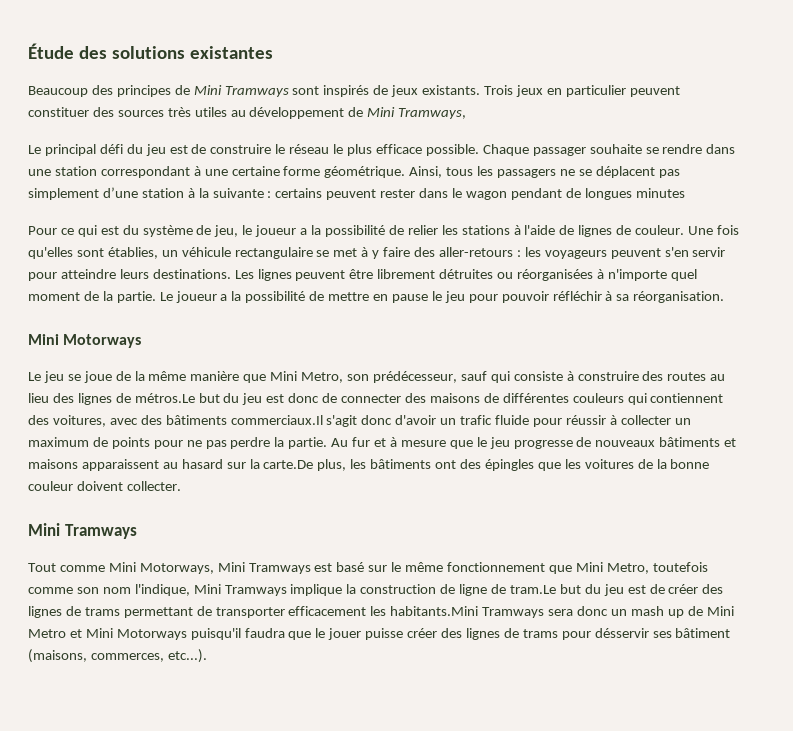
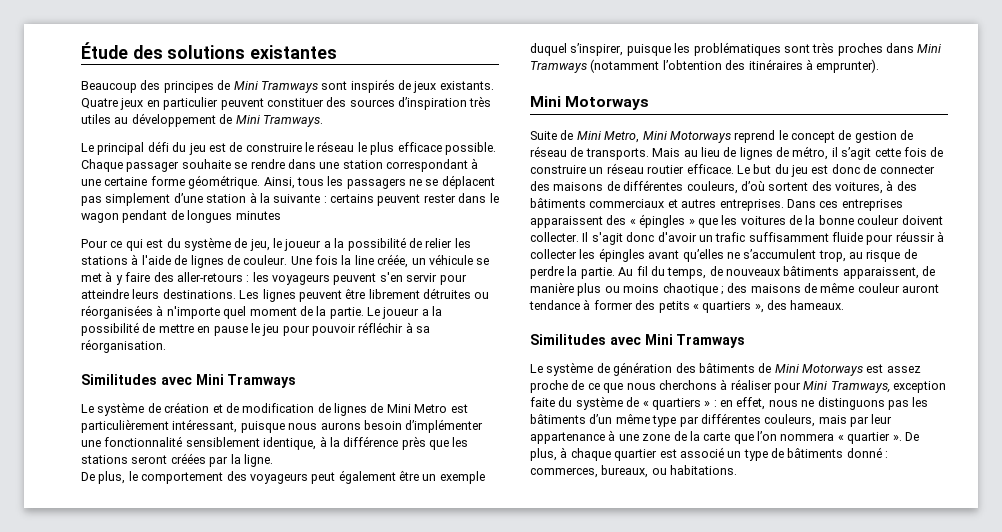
- Trois jeux en particulier peuvent constituer des sources très utiles au développement de Mini Tramways,
+ Quatre jeux en particulier peuvent constituer des sources d’inspiration très utiles au développement de Mini Tramways.
- Une fois qu'elles sont établies, un véhicule rectangulaire se met à y faire des aller-retours : les voyageurs peuvent s'en servir pour atteindre leurs destinations.
+ Une fois la line créée, un véhicule se met à y faire des aller-retours : les voyageurs peuvent s'en servir pour atteindre leurs destinations.
  Le joueur a la possibilité de mettre en pause le jeu pour pouvoir réfléchir à sa réorganisation.
+ Similitudes avec Mini Tramways
+ Le système de création et de modification de lignes de Mini Metro est particulièrement intéressant, puisque nous aurons besoin d’implémenter une fonctionnalité sensiblement identique, à la différence près que les stations seront créées par la ligne.
+ De plus, le comportement des voyageurs peut également être un exemple duquel s’inspirer, puisque les problématiques sont très proches dans Mini Tramways (notamment l’obtention des itinéraires à emprunter).
  Mini Motorways
- Le jeu se joue de la même manière que Mini Metro, son prédécesseur, sauf qui consiste à construire des routes au lieu des lignes de métros.Le but du jeu est donc de connecter des maisons de différentes couleurs qui contiennent des voitures, avec des bâtiments commerciaux.Il s'agit donc d'avoir un trafic fluide pour réussir à collecter un maximum de points pour ne pas perdre la partie. Au fur et à mesure que le jeu progresse de nouveaux bâtiments et maisons apparaissent au hasard sur la carte.De plus, les bâtiments ont des épingles que les voitures de la bonne couleur doivent collecter.
- Mini Tramways
- Tout comme Mini Motorways, Mini Tramways est basé sur le même fonctionnement que Mini Metro, toutefois comme son nom l'indique, Mini Tramways implique la construction de ligne de tram.Le but du jeu est de créer des lignes de trams permettant de transporter efficacement les habitants.Mini Tramways sera donc un mash up de Mini Metro et Mini Motorways puisqu'il faudra que le jouer puisse créer des lignes de trams pour désservir ses bâtiment (maisons, commerces, etc...).
+ Suite de Mini Metro, Mini Motorways reprend le concept de gestion de réseau de transports. Mais au lieu de lignes de métro, il s’agit cette fois de construire un réseau routier efficace. Le but du jeu est donc de connecter des maisons de différentes couleurs, d’où sortent des voitures, à des bâtiments commerciaux et autres entreprises. Dans ces entreprises apparaissent des « épingles » que les voitures de la bonne couleur doivent collecter. Il s'agit donc d'avoir un trafic suffisamment fluide pour réussir à collecter les épingles avant qu’elles ne s’accumulent trop, au risque de perdre la partie. Au fil du temps, de nouveaux bâtiments apparaissent, de manière plus ou moins chaotique ; des maisons de même couleur auront tendance à former des petits « quartiers », des hameaux.
+ Similitudes avec Mini Tramways
+ Le système de génération des bâtiments de Mini Motorways est assez proche de ce que nous cherchons à réaliser pour Mini Tramways, exception faite du système de « quartiers » : en effet, nous ne distinguons pas les bâtiments d’un même type par différentes couleurs, mais par leur appartenance à une zone de la carte que l’on nommera « quartier ». De plus, à chaque quartier est associé un type de bâtiments donné : commerces, bureaux, ou habitations.

